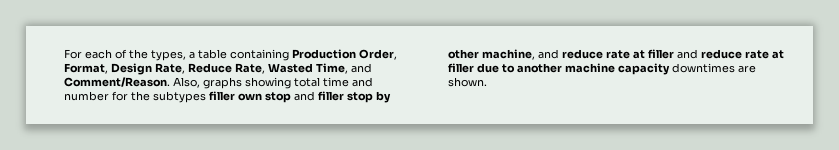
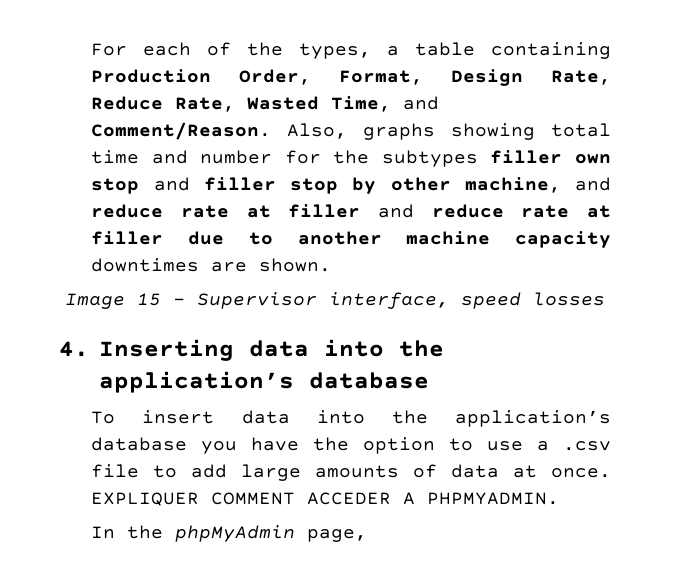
+ Image 15 - Supervisor interface, speed losses
+ 4. Inserting data into the application’s database
+ To insert data into the application’s database you have the option to use a .csv file to add large amounts of data at once. EXPLIQUER COMMENT ACCEDER A PHPMYADMIN.
+ In the phpMyAdmin page,

